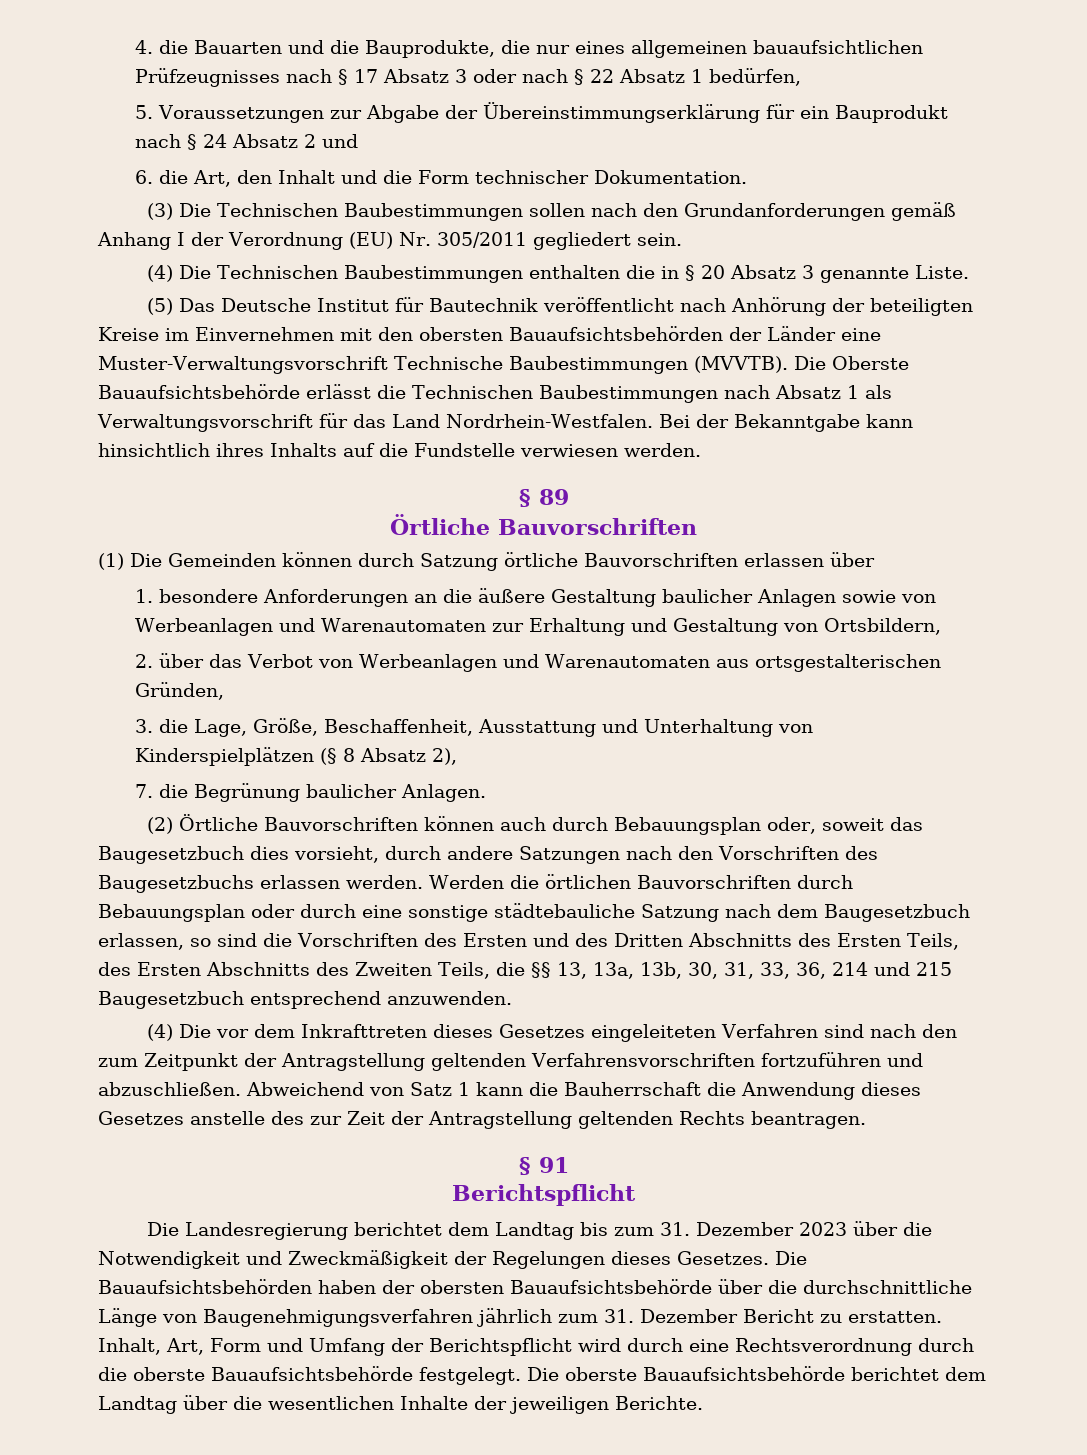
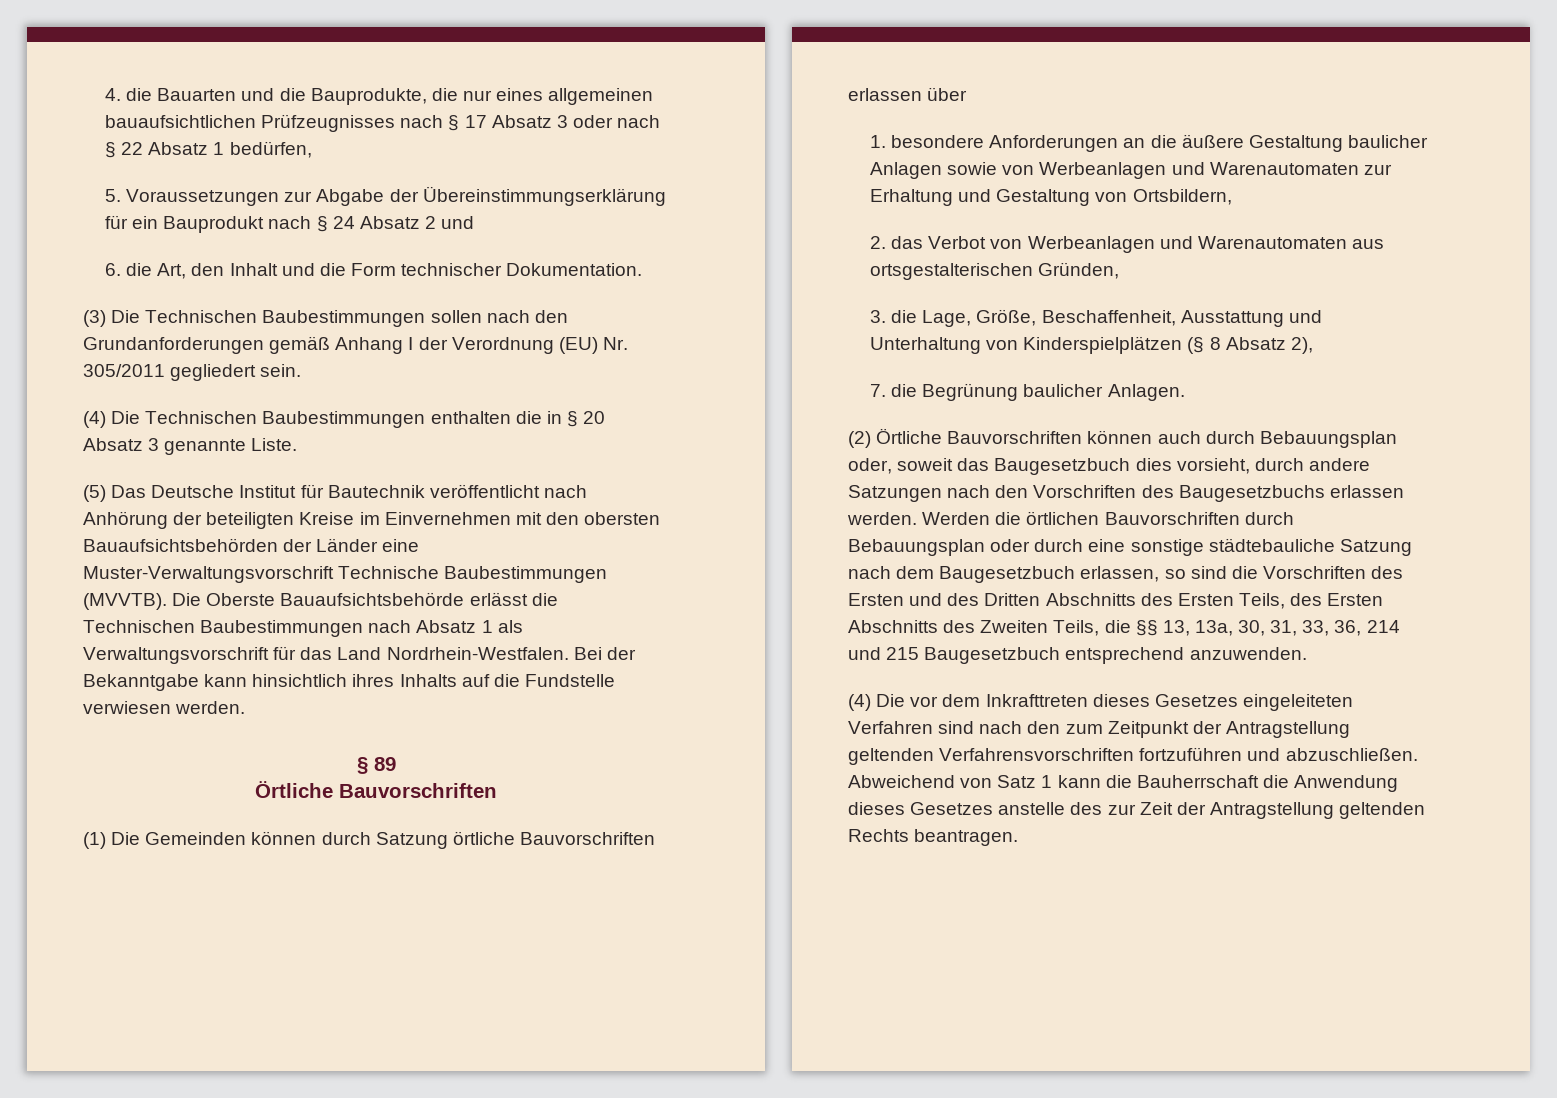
- 2. über das Verbot von Werbeanlagen und Warenautomaten aus ortsgestalterischen Gründen,
+ 2. das Verbot von Werbeanlagen und Warenautomaten aus ortsgestalterischen Gründen,
- Werden die örtlichen Bauvorschriften durch Bebauungsplan oder durch eine sonstige städtebauliche Satzung nach dem Baugesetzbuch erlassen, so sind die Vorschriften des Ersten und des Dritten Abschnitts des Ersten Teils, des Ersten Abschnitts des Zweiten Teils, die §§ 13, 13a, 13b, 30, 31, 33, 36, 214 und 215 Baugesetzbuch entsprechend anzuwenden.
+ Werden die örtlichen Bauvorschriften durch Bebauungsplan oder durch eine sonstige städtebauliche Satzung nach dem Baugesetzbuch erlassen, so sind die Vorschriften des Ersten und des Dritten Abschnitts des Ersten Teils, des Ersten Abschnitts des Zweiten Teils, die §§ 13, 13a, 30, 31, 33, 36, 214 und 215 Baugesetzbuch entsprechend anzuwenden.
- § 91
- Berichtspflicht
- Die Landesregierung berichtet dem Landtag bis zum 31. Dezember 2023 über die Notwendigkeit und Zweckmäßigkeit der Regelungen dieses Gesetzes. Die Bauaufsichtsbehörden haben der obersten Bauaufsichtsbehörde über die durchschnittliche Länge von Baugenehmigungsverfahren jährlich zum 31. Dezember Bericht zu erstatten. Inhalt, Art, Form und Umfang der Berichtspflicht wird durch eine Rechtsverordnung durch die oberste Bauaufsichtsbehörde festgelegt. Die oberste Bauaufsichtsbehörde berichtet dem Landtag über die wesentlichen Inhalte der jeweiligen Berichte.

